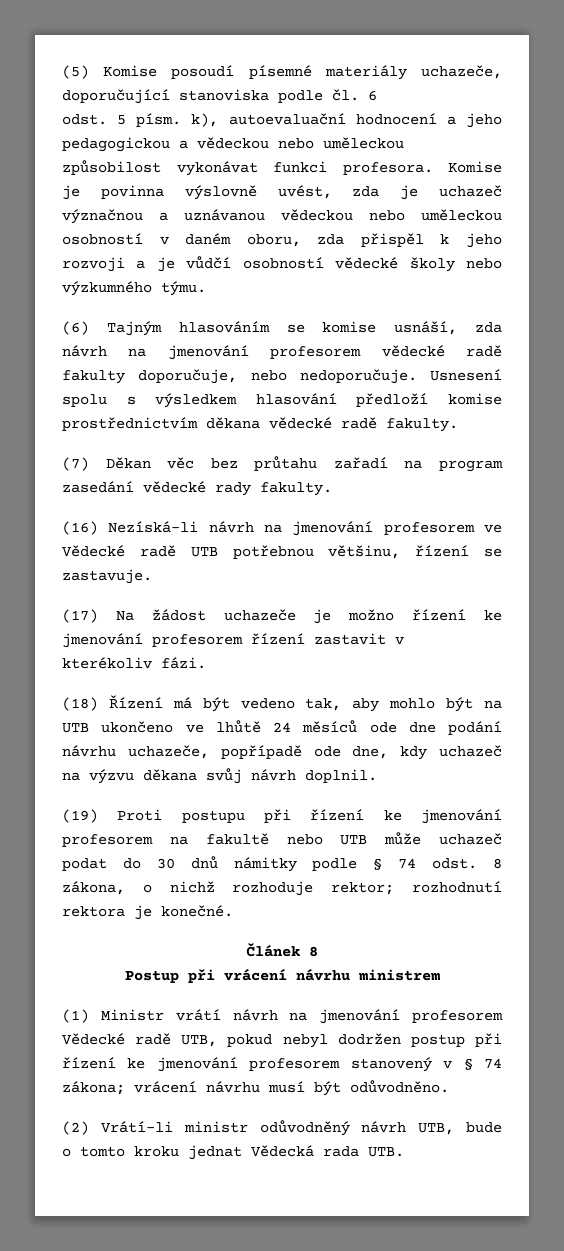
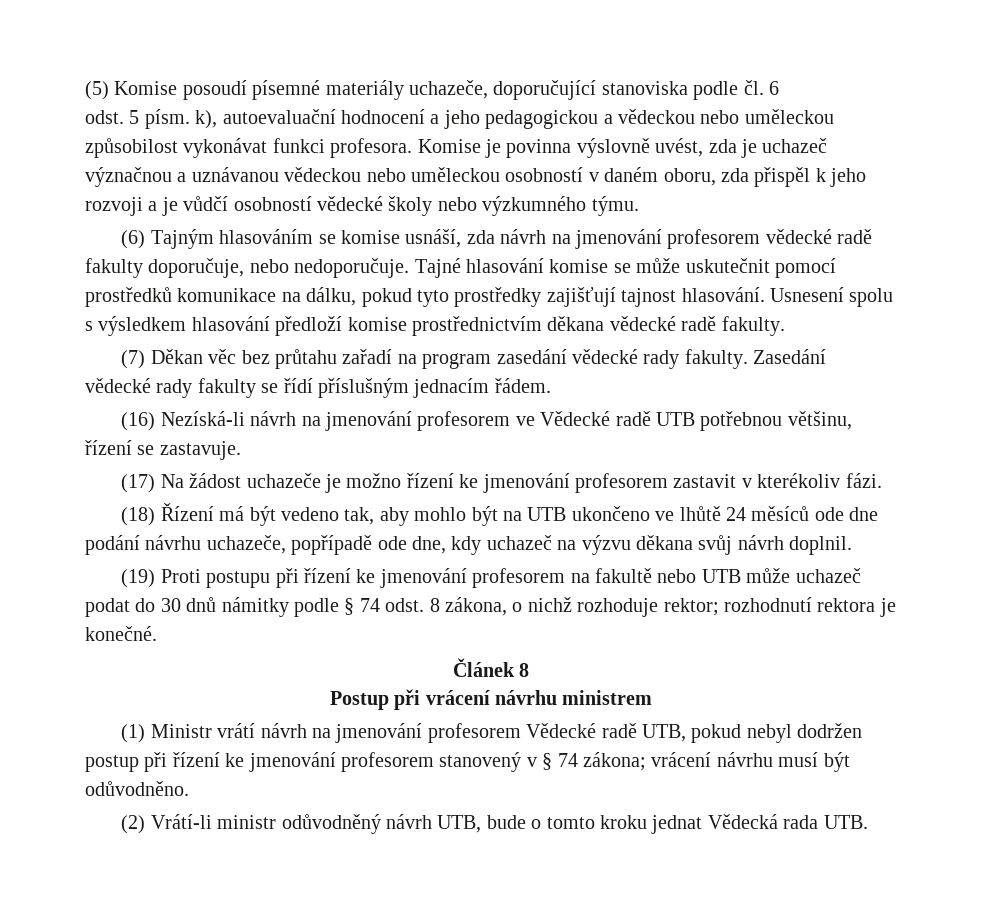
+ Tajné hlasování komise se může uskutečnit pomocí prostředků komunikace na dálku, pokud tyto prostředky zajišťují tajnost hlasování.
+ Zasedání vědecké rady fakulty se řídí příslušným jednacím řádem.
- (17) Na žádost uchazeče je možno řízení ke jmenování profesorem řízení zastavit v kterékoliv fázi.
+ (17) Na žádost uchazeče je možno řízení ke jmenování profesorem zastavit v kterékoliv fázi.

